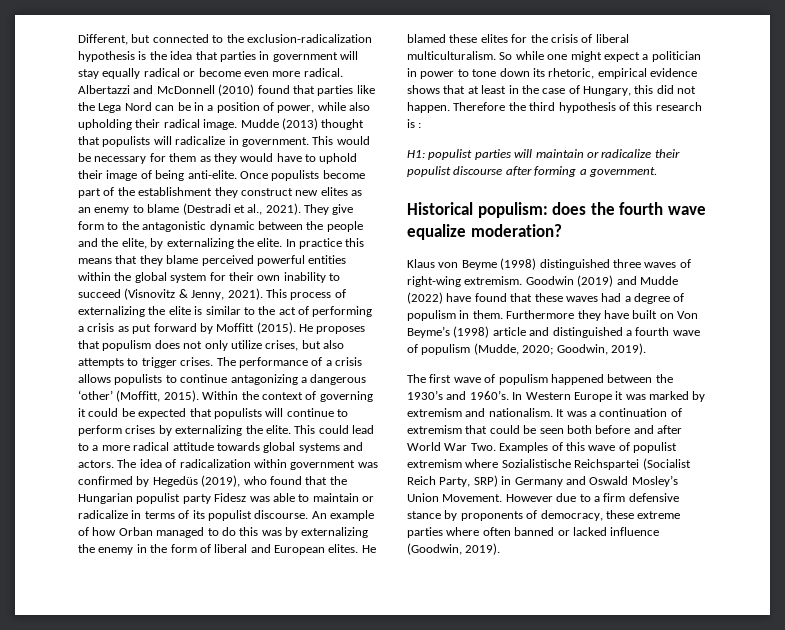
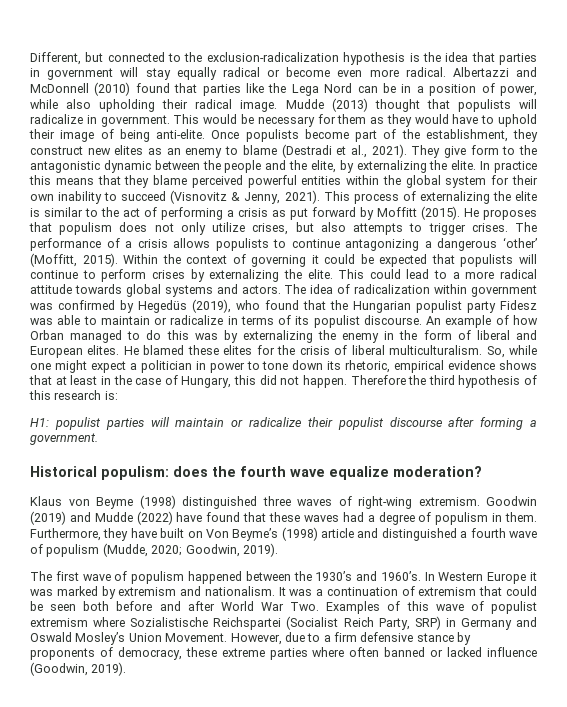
- Once populists become part of the establishment they construct new elites as an enemy to blame (Destradi et al., 2021).
+ Once populists become part of the establishment, they construct new elites as an enemy to blame (Destradi et al., 2021).
- So while one might expect a politician in power to tone down its rhetoric, empirical evidence shows that at least in the case of Hungary, this did not happen.
+ So, while one might expect a politician in power to tone down its rhetoric, empirical evidence shows that at least in the case of Hungary, this did not happen.
- Therefore the third hypothesis of this research is :
+ Therefore the third hypothesis of this research is:
- Furthermore they have built on Von Beyme’s (1998) article and distinguished a fourth wave of populism (Mudde, 2020; Goodwin, 2019).
+ Furthermore, they have built on Von Beyme’s (1998) article and distinguished a fourth wave of populism (Mudde, 2020; Goodwin, 2019).
- However due to a firm defensive stance by proponents of democracy, these extreme parties where often banned or lacked influence (Goodwin, 2019).
+ However, due to a firm defensive stance by proponents of democracy, these extreme parties where often banned or lacked influence (Goodwin, 2019).

